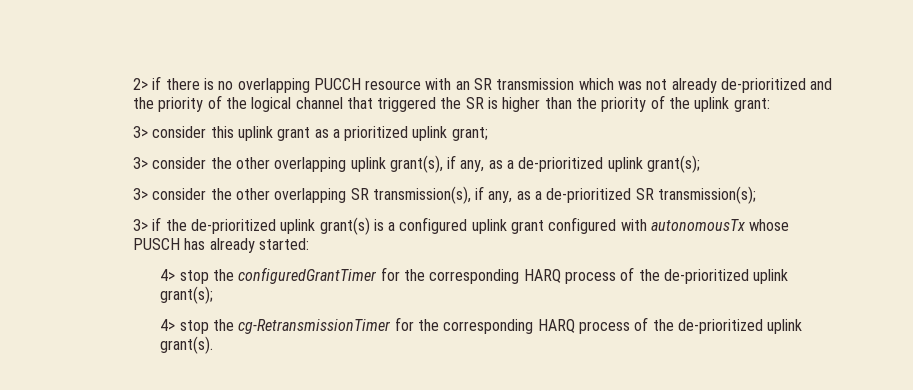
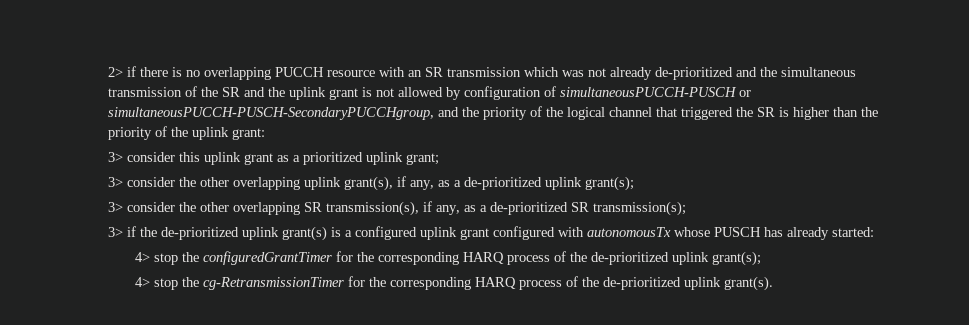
- 2> if there is no overlapping PUCCH resource with an SR transmission which was not already de-prioritized and the priority of the logical channel that triggered the SR is higher than the priority of the uplink grant:
+ 2> if there is no overlapping PUCCH resource with an SR transmission which was not already de-prioritized and the simultaneous transmission of the SR and the uplink grant is not allowed by configuration of simultaneousPUCCH-PUSCH or simultaneousPUCCH-PUSCH-SecondaryPUCCHgroup, and the priority of the logical channel that triggered the SR is higher than the priority of the uplink grant:

